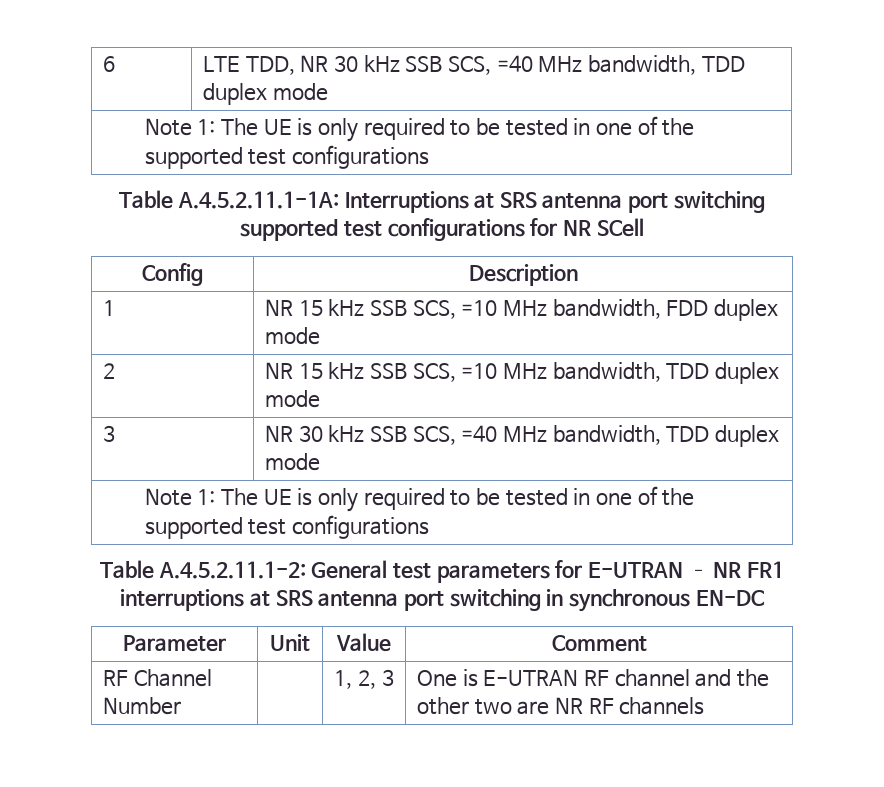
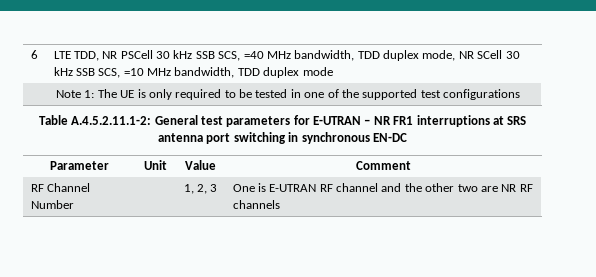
- 6 | LTE TDD, NR 30 kHz SSB SCS, =40 MHz bandwidth, TDD duplex mode
- Note 1: The UE is only required to be tested in one of the supported test configurations
- Table A.4.5.2.11.1-1A: Interruptions at SRS antenna port switching supported test configurations for NR SCell
- Config | Description
- 1 | NR 15 kHz SSB SCS, =10 MHz bandwidth, FDD duplex mode
- 2 | NR 15 kHz SSB SCS, =10 MHz bandwidth, TDD duplex mode
- 3 | NR 30 kHz SSB SCS, =40 MHz bandwidth, TDD duplex mode
+ 6 | LTE TDD, NR PSCell 30 kHz SSB SCS, =40 MHz bandwidth, TDD duplex mode, NR SCell 30 kHz SSB SCS, =10 MHz bandwidth, TDD duplex mode

